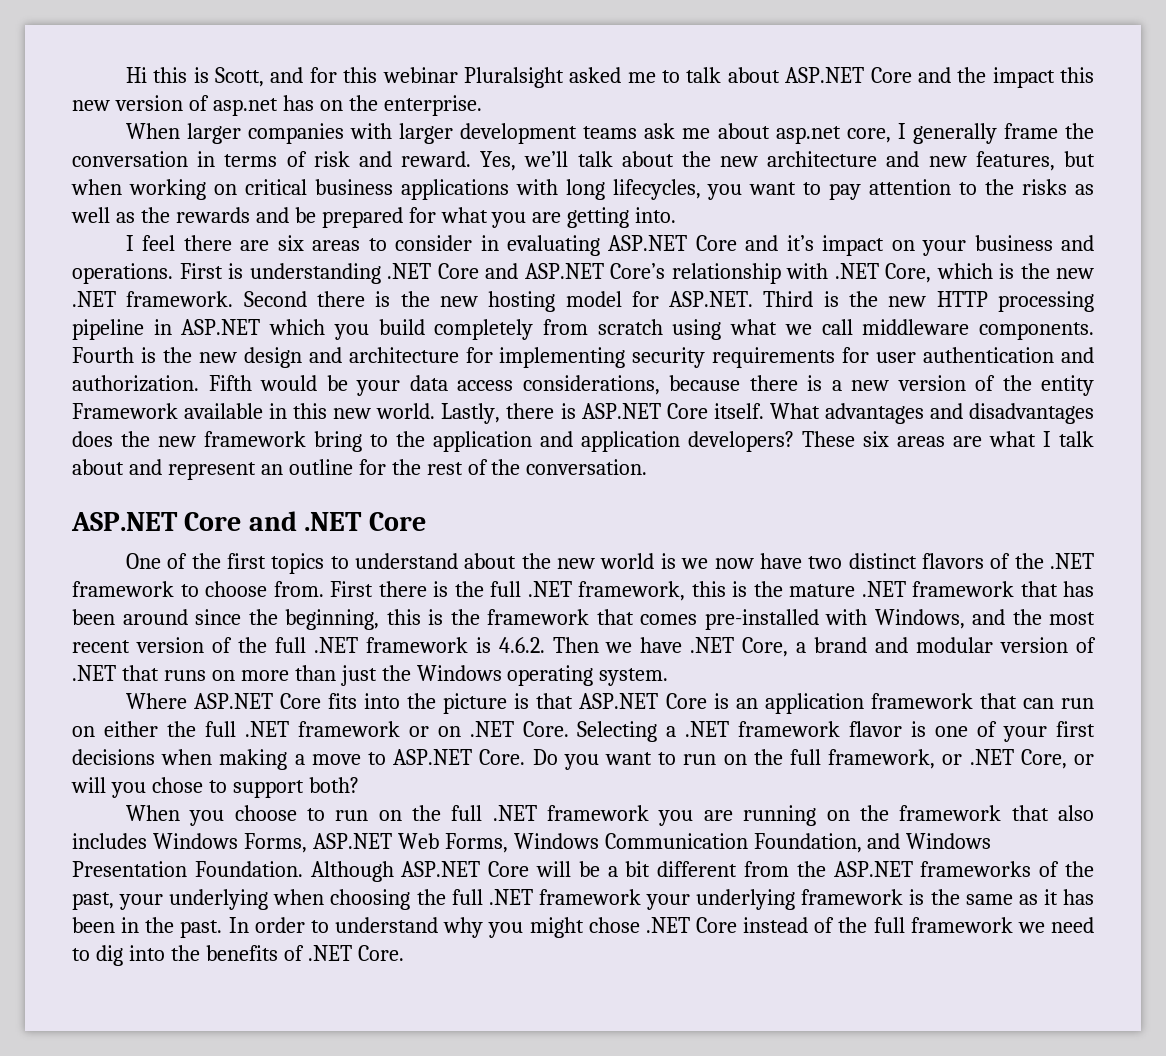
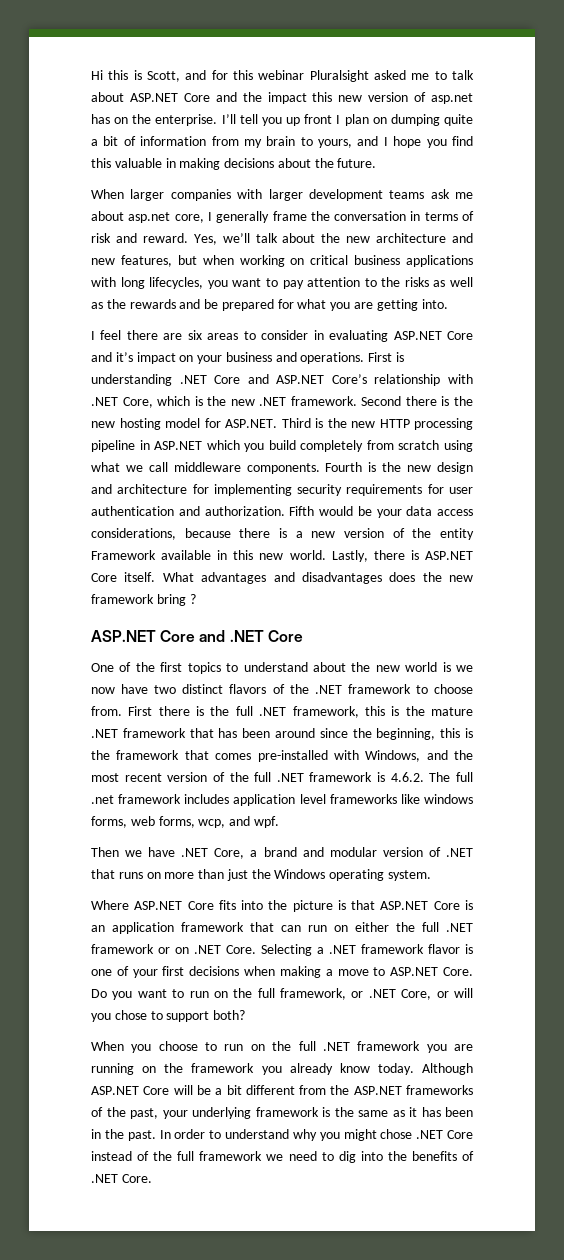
+ I’ll tell you up front I plan on dumping quite a bit of information from my brain to yours, and I hope you find this valuable in making decisions about the future.
- What advantages and disadvantages does the new framework bring to the application and application developers? These six areas are what I talk about and represent an outline for the rest of the conversation.
+ What advantages and disadvantages does the new framework bring ?
- First there is the full .NET framework, this is the mature .NET framework that has been around since the beginning, this is the framework that comes pre-installed with Windows, and the most recent version of the full .NET framework is 4.6.2. Then we have .NET Core, a brand and modular version of .NET that runs on more than just the Windows operating system.
+ First there is the full .NET framework, this is the mature .NET framework that has been around since the beginning, this is the framework that comes pre-installed with Windows, and the most recent version of the full .NET framework is 4.6.2. The full .net framework includes application level frameworks like windows forms, web forms, wcp, and wpf.
+ Then we have .NET Core, a brand and modular version of .NET that runs on more than just the Windows operating system.
- When you choose to run on the full .NET framework you are running on the framework that also includes Windows Forms, ASP.NET Web Forms, Windows Communication Foundation, and Windows Presentation Foundation.
+ When you choose to run on the full .NET framework you are running on the framework you already know today.
- Although ASP.NET Core will be a bit different from the ASP.NET frameworks of the past, your underlying when choosing the full .NET framework your underlying framework is the same as it has been in the past.
+ Although ASP.NET Core will be a bit different from the ASP.NET frameworks of the past, your underlying framework is the same as it has been in the past.

